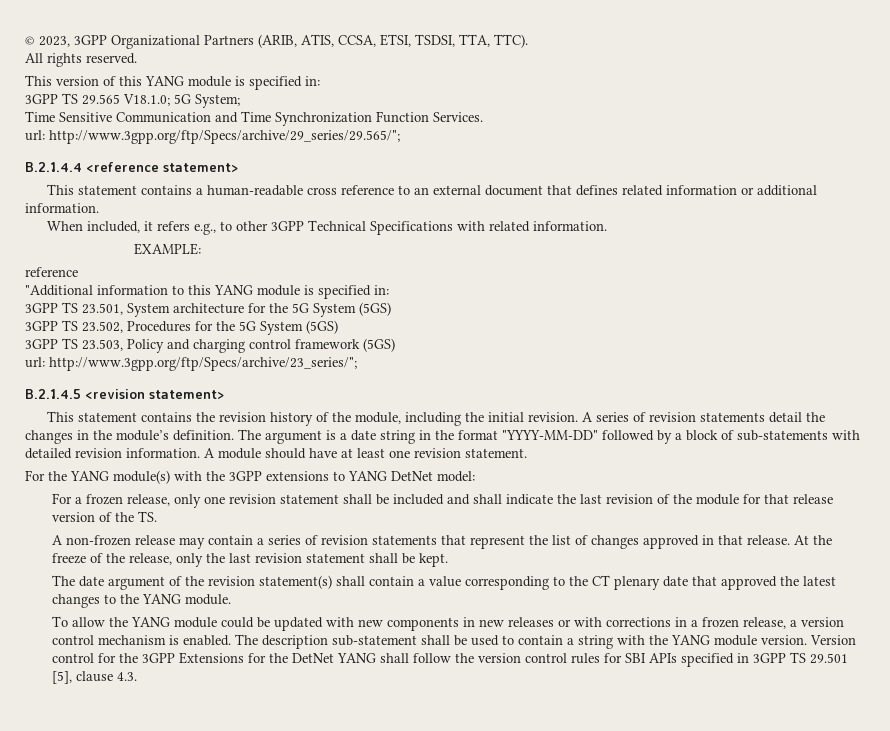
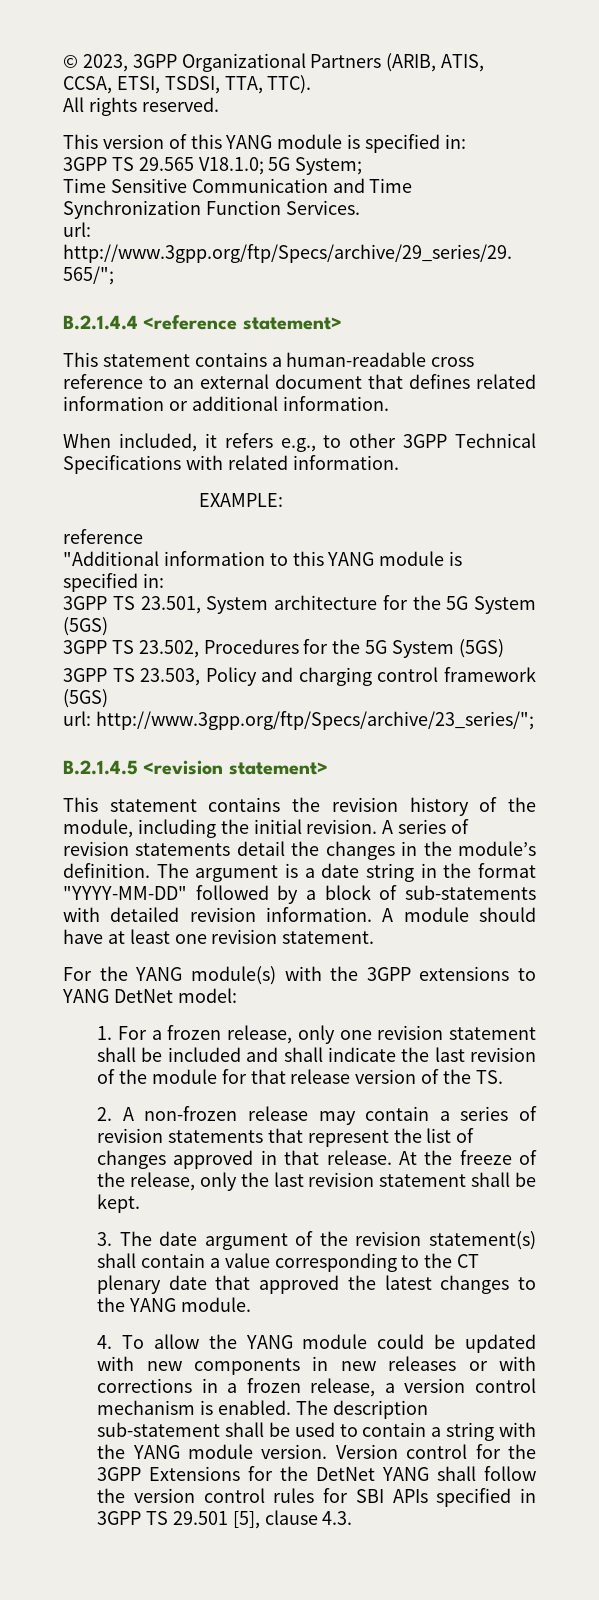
- For a frozen release, only one revision statement shall be included and shall indicate the last revision of the module for that release version of the TS.
+ 1. For a frozen release, only one revision statement shall be included and shall indicate the last revision of the module for that release version of the TS.
- A non-frozen release may contain a series of revision statements that represent the list of changes approved in that release.
+ 2. A non-frozen release may contain a series of revision statements that represent the list of changes approved in that release.
- The date argument of the revision statement(s) shall contain a value corresponding to the CT plenary date that approved the latest changes to the YANG module.
+ 3. The date argument of the revision statement(s) shall contain a value corresponding to the CT plenary date that approved the latest changes to the YANG module.
- To allow the YANG module could be updated with new components in new releases or with corrections in a frozen release, a version control mechanism is enabled.
+ 4. To allow the YANG module could be updated with new components in new releases or with corrections in a frozen release, a version control mechanism is enabled.

